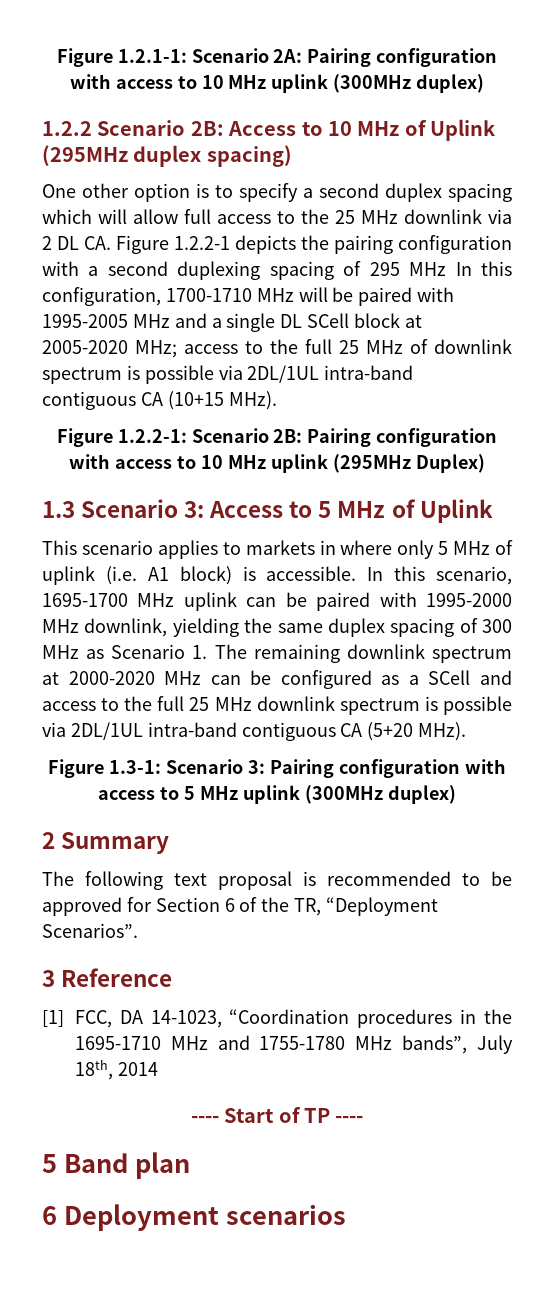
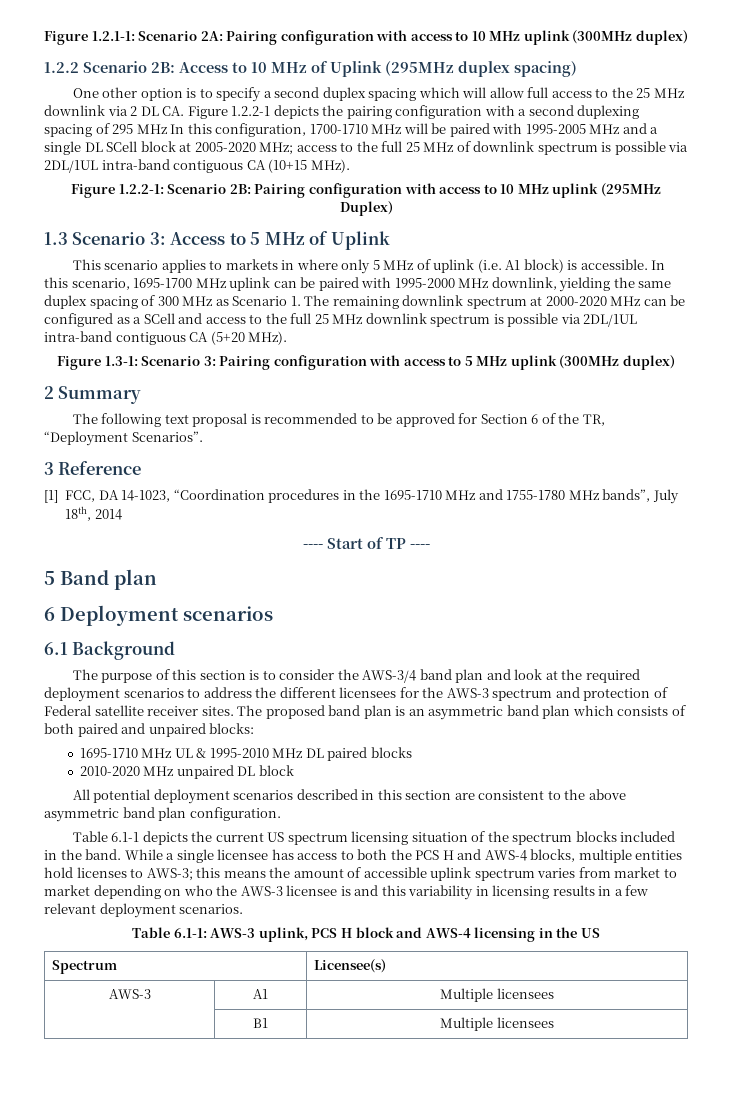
+ 6.1 Background
+ The purpose of this section is to consider the AWS-3/4 band plan and look at the required deployment scenarios to address the different licensees for the AWS-3 spectrum and protection of Federal satellite receiver sites. The proposed band plan is an asymmetric band plan which consists of both paired and unpaired blocks:
+ 1695-1710 MHz UL & 1995-2010 MHz DL paired blocks
+ 2010-2020 MHz unpaired DL block
+ All potential deployment scenarios described in this section are consistent to the above asymmetric band plan configuration.
+ Table 6.1-1 depicts the current US spectrum licensing situation of the spectrum blocks included in the band. While a single licensee has access to both the PCS H and AWS-4 blocks, multiple entities hold licenses to AWS-3; this means the amount of accessible uplink spectrum varies from market to market depending on who the AWS-3 licensee is and this variability in licensing results in a few relevant deployment scenarios.
+ Table 6.1-1: AWS-3 uplink, PCS H block and AWS-4 licensing in the US
+ Spectrum | Licensee(s)
+ AWS-3 | A1 | Multiple licensees
+ | B1 | Multiple licensees

